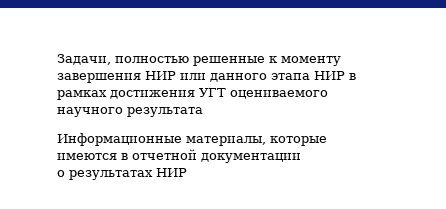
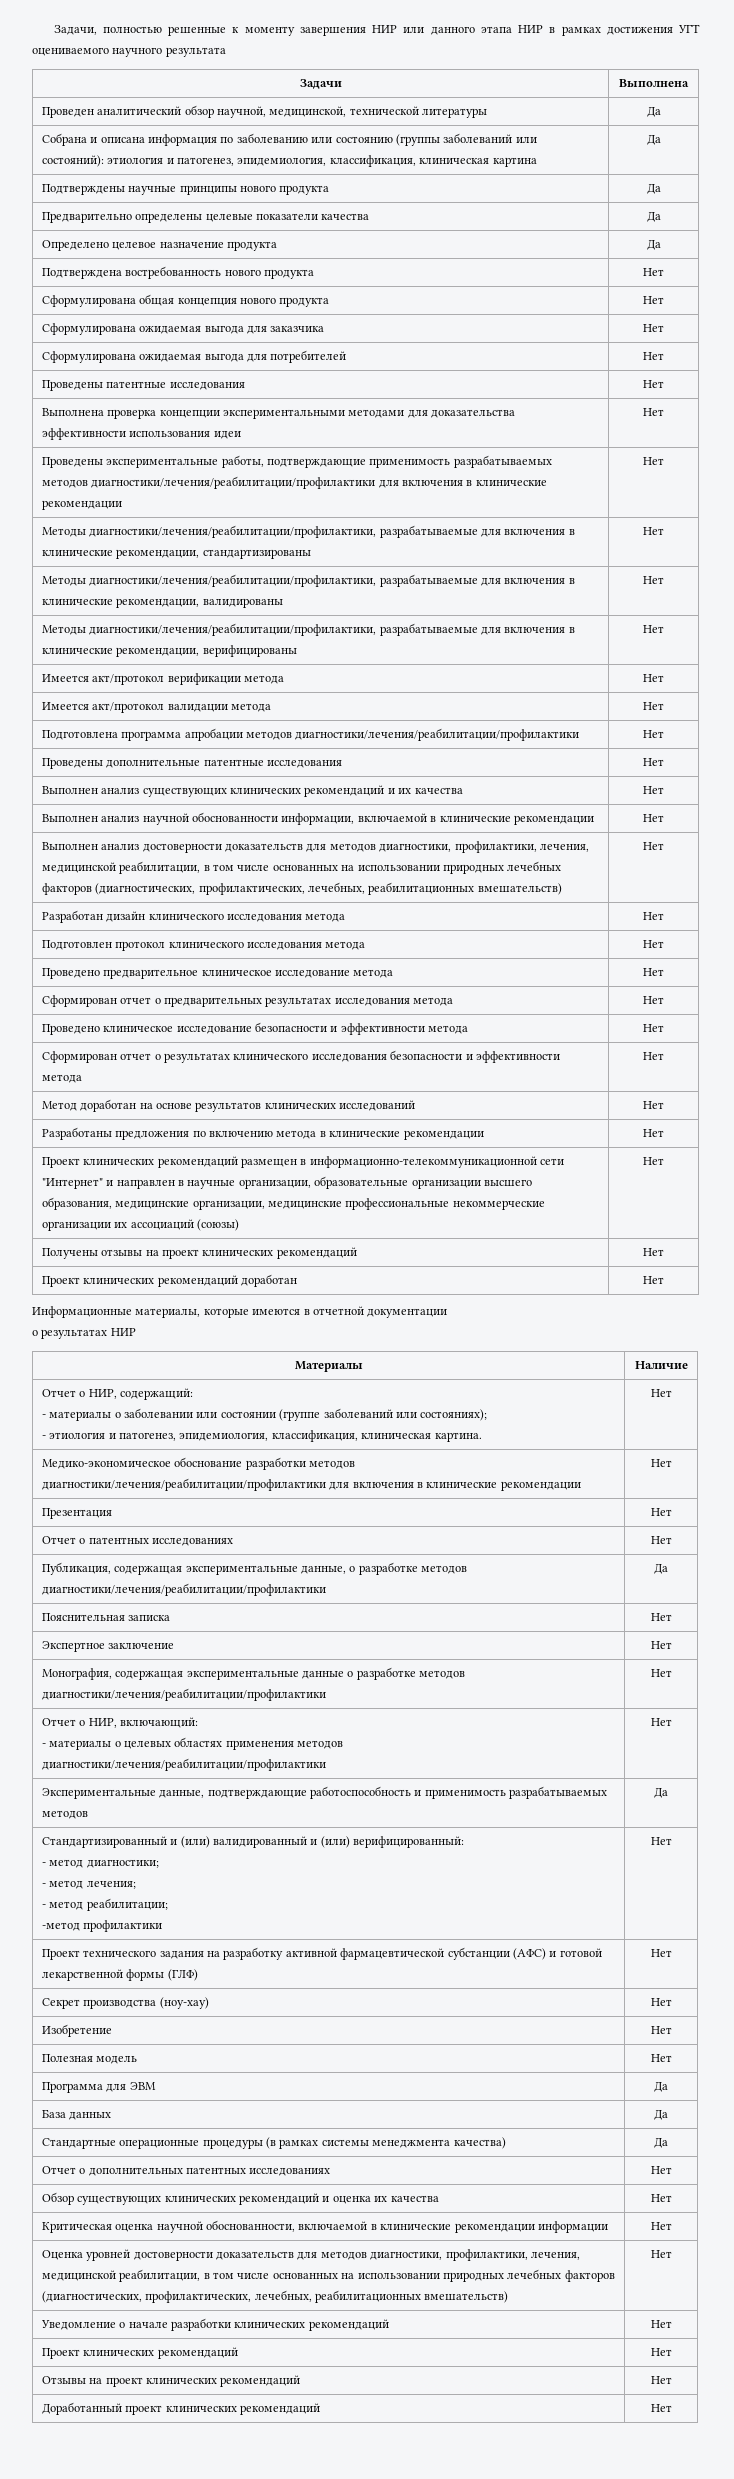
+ Задачи | Выполнена
+ Проведен аналитический обзор научной, медицинской, технической литературы | Да
+ Собрана и описана информация по заболеванию или состоянию (группы заболеваний или состояний): этиология и патогенез, эпидемиология, классификация, клиническая картина | Да
+ Подтверждены научные принципы нового продукта | Да
+ Предварительно определены целевые показатели качества | Да
+ Определено целевое назначение продукта | Да
+ Подтверждена востребованность нового продукта | Нет
+ Сформулирована общая концепция нового продукта | Нет
+ Сформулирована ожидаемая выгода для заказчика | Нет
+ Сформулирована ожидаемая выгода для потребителей | Нет
+ Проведены патентные исследования | Нет
+ Выполнена проверка концепции экспериментальными методами для доказательства эффективности использования идеи | Нет
+ Проведены экспериментальные работы, подтверждающие применимость разрабатываемых методов диагностики/лечения/реабилитации/профилактики для включения в клинические рекомендации | Нет
+ Методы диагностики/лечения/реабилитации/профилактики, разрабатываемые для включения в клинические рекомендации, стандартизированы | Нет
+ Методы диагностики/лечения/реабилитации/профилактики, разрабатываемые для включения в клинические рекомендации, валидированы | Нет
+ Методы диагностики/лечения/реабилитации/профилактики, разрабатываемые для включения в клинические рекомендации, верифицированы | Нет
+ Имеется акт/протокол верификации метода | Нет
+ Имеется акт/протокол валидации метода | Нет
+ Подготовлена программа апробации методов диагностики/лечения/реабилитации/профилактики | Нет
+ Проведены дополнительные патентные исследования | Нет
+ Выполнен анализ существующих клинических рекомендаций и их качества | Нет
+ Выполнен анализ научной обоснованности информации, включаемой в клинические рекомендации | Нет
+ Выполнен анализ достоверности доказательств для методов диагностики, профилактики, лечения, медицинской реабилитации, в том числе основанных на использовании природных лечебных факторов (диагностических, профилактических, лечебных, реабилитационных вмешательств) | Нет
+ Разработан дизайн клинического исследования метода | Нет
+ Подготовлен протокол клинического исследования метода | Нет
+ Проведено предварительное клиническое исследование метода | Нет
+ Сформирован отчет о предварительных результатах исследования метода | Нет
+ Проведено клиническое исследование безопасности и эффективности метода | Нет
+ Сформирован отчет о результатах клинического исследования безопасности и эффективности метода | Нет
+ Метод доработан на основе результатов клинических исследований | Нет
+ Разработаны предложения по включению метода в клинические рекомендации | Нет
+ Проект клинических рекомендаций размещен в информационно-телекоммуникационной сети "Интернет" и направлен в научные организации, образовательные организации высшего образования, медицинские организации, медицинские профессиональные некоммерческие организации их ассоциаций (союзы) | Нет
+ Получены отзывы на проект клинических рекомендаций | Нет
+ Проект клинических рекомендаций доработан | Нет
+ Материалы | Наличие
+ Отчет о НИР, содержащий:
+ - материалы о заболевании или состоянии (группе заболеваний или состояниях);
+ - этиология и патогенез, эпидемиология, классификация, клиническая картина. | Нет
+ Медико-экономическое обоснование разработки методов диагностики/лечения/реабилитации/профилактики для включения в клинические рекомендации | Нет
+ Презентация | Нет
+ Отчет о патентных исследованиях | Нет
+ Публикация, содержащая экспериментальные данные, о разработке методов диагностики/лечения/реабилитации/профилактики | Да
+ Пояснительная записка | Нет
+ Экспертное заключение | Нет
+ Монография, содержащая экспериментальные данные о разработке методов диагностики/лечения/реабилитации/профилактики | Нет
+ Отчет о НИР, включающий:
+ - материалы о целевых областях применения методов диагностики/лечения/реабилитации/профилактики | Нет
+ Экспериментальные данные, подтверждающие работоспособность и применимость разрабатываемых методов | Да
+ Стандартизированный и (или) валидированный и (или) верифицированный:
+ - метод диагностики;
+ - метод лечения;
+ - метод реабилитации;
+ -метод профилактики | Нет
+ Проект технического задания на разработку активной фармацевтической субстанции (АФС) и готовой лекарственной формы (ГЛФ) | Нет
+ Секрет производства (ноу-хау) | Нет
+ Изобретение | Нет
+ Полезная модель | Нет
+ Программа для ЭВМ | Да
+ База данных | Да
+ Стандартные операционные процедуры (в рамках системы менеджмента качества) | Да
+ Отчет о дополнительных патентных исследованиях | Нет
+ Обзор существующих клинических рекомендаций и оценка их качества | Нет
+ Критическая оценка научной обоснованности, включаемой в клинические рекомендации информации | Нет
+ Оценка уровней достоверности доказательств для методов диагностики, профилактики, лечения, медицинской реабилитации, в том числе основанных на использовании природных лечебных факторов (диагностических, профилактических, лечебных, реабилитационных вмешательств) | Нет
+ Уведомление о начале разработки клинических рекомендаций | Нет
+ Проект клинических рекомендаций | Нет
+ Отзывы на проект клинических рекомендаций | Нет
+ Доработанный проект клинических рекомендаций | Нет

